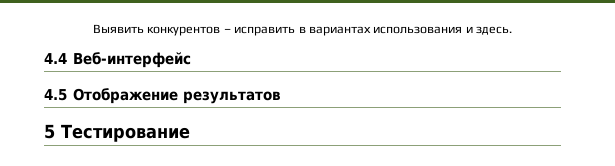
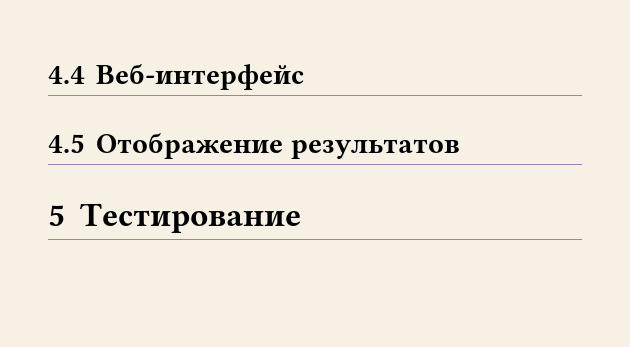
- Выявить конкурентов – исправить в вариантах использования и здесь.

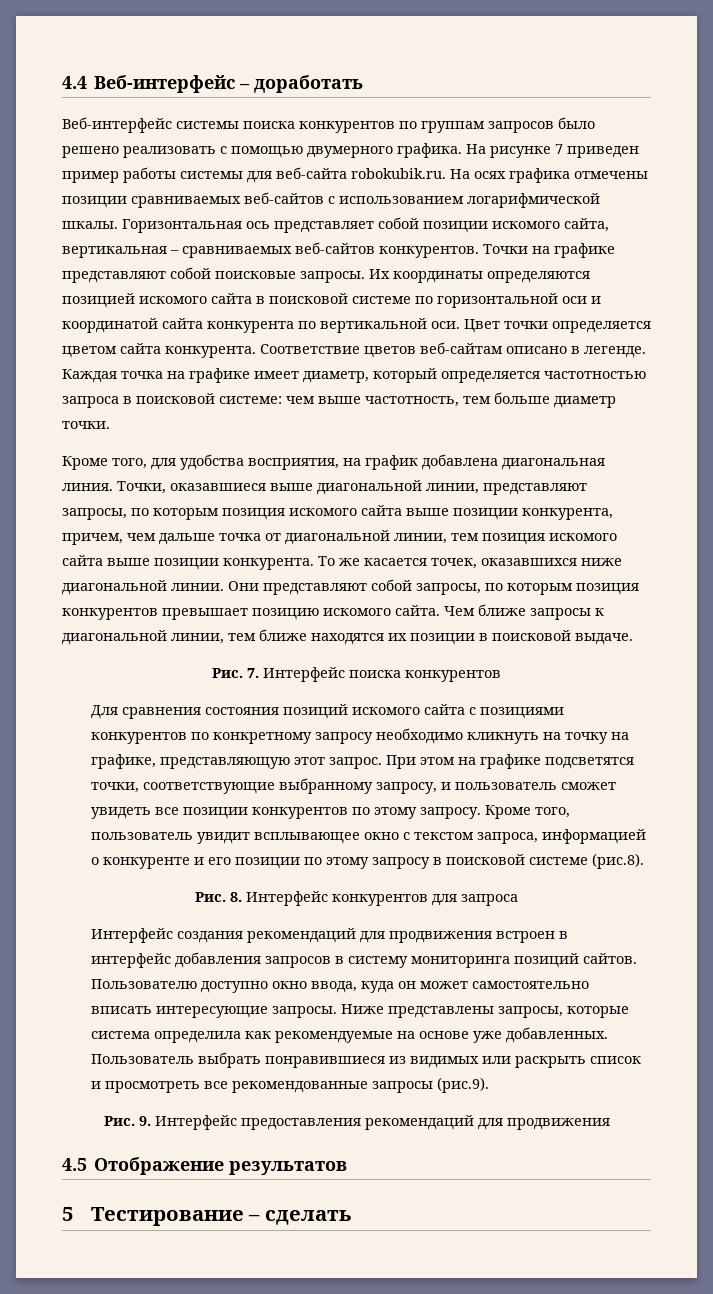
- 4.4 Веб-интерфейс
+ 4.4 Веб-интерфейс – доработать
+ Веб-интерфейс системы поиска конкурентов по группам запросов было решено реализовать с помощью двумерного графика. На рисунке 7 приведен пример работы системы для веб-сайта robokubik.ru. На осях графика отмечены позиции сравниваемых веб-сайтов с использованием логарифмической шкалы. Горизонтальная ось представляет собой позиции искомого сайта, вертикальная – сравниваемых веб-сайтов конкурентов. Точки на графике представляют собой поисковые запросы. Их координаты определяются позицией искомого сайта в поисковой системе по горизонтальной оси и координатой сайта конкурента по вертикальной оси. Цвет точки определяется цветом сайта конкурента. Соответствие цветов веб-сайтам описано в легенде. Каждая точка на графике имеет диаметр, который определяется частотностью запроса в поисковой системе: чем выше частотность, тем больше диаметр точки.
+ Кроме того, для удобства восприятия, на график добавлена диагональная линия. Точки, оказавшиеся выше диагональной линии, представляют запросы, по которым позиция искомого сайта выше позиции конкурента, причем, чем дальше точка от диагональной линии, тем позиция искомого сайта выше позиции конкурента. То же касается точек, оказавшихся ниже диагональной линии. Они представляют собой запросы, по которым позиция конкурентов превышает позицию искомого сайта. Чем ближе запросы к диагональной линии, тем ближе находятся их позиции в поисковой выдаче.
+ Рис. 7. Интерфейс поиска конкурентов
+ Для сравнения состояния позиций искомого сайта с позициями конкурентов по конкретному запросу необходимо кликнуть на точку на графике, представляющую этот запрос. При этом на графике подсветятся точки, соответствующие выбранному запросу, и пользователь сможет увидеть все позиции конкурентов по этому запросу. Кроме того, пользователь увидит всплывающее окно с текстом запроса, информацией о конкуренте и его позиции по этому запросу в поисковой системе (рис.8).
+ Рис. 8. Интерфейс конкурентов для запроса
+ Интерфейс создания рекомендаций для продвижения встроен в интерфейс добавления запросов в систему мониторинга позиций сайтов. Пользователю доступно окно ввода, куда он может самостоятельно вписать интересующие запросы. Ниже представлены запросы, которые система определила как рекомендуемые на основе уже добавленных. Пользователь выбрать понравившиеся из видимых или раскрыть список и просмотреть все рекомендованные запросы (рис.9).
+ Рис. 9. Интерфейс предоставления рекомендаций для продвижения
- 5 Тестирование
+ 5 Тестирование – сделать

